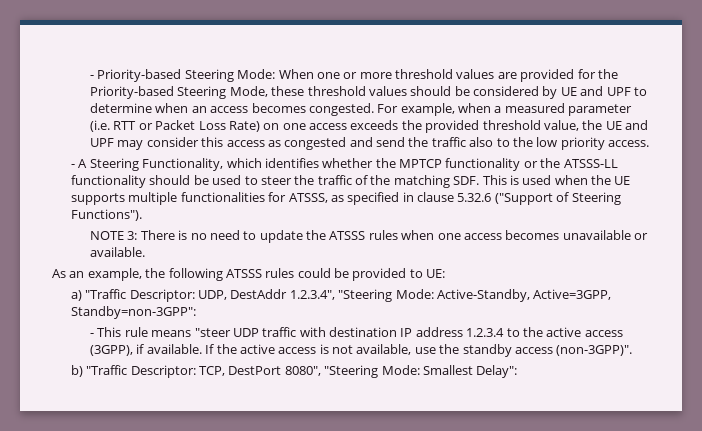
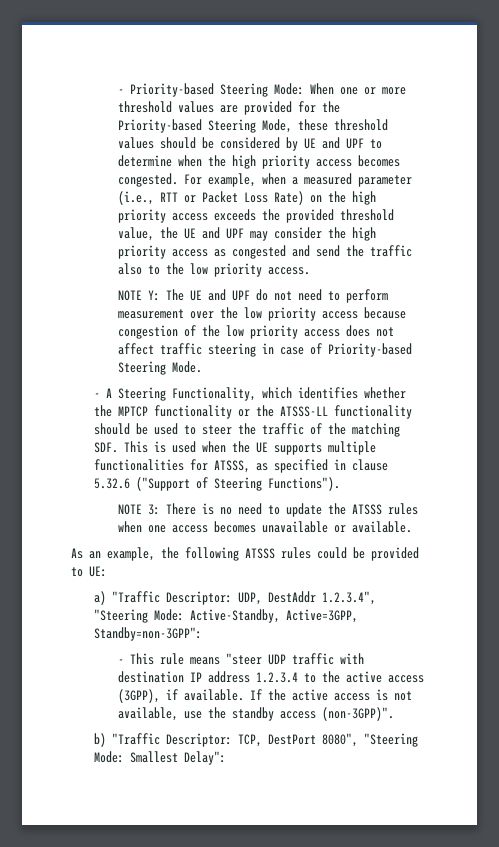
- - Priority-based Steering Mode: When one or more threshold values are provided for the Priority-based Steering Mode, these threshold values should be considered by UE and UPF to determine when an access becomes congested.
+ - Priority-based Steering Mode: When one or more threshold values are provided for the Priority-based Steering Mode, these threshold values should be considered by UE and UPF to determine when the high priority access becomes congested.
- For example, when a measured parameter (i.e. RTT or Packet Loss Rate) on one access exceeds the provided threshold value, the UE and UPF may consider this access as congested and send the traffic also to the low priority access.
+ For example, when a measured parameter (i.e., RTT or Packet Loss Rate) on the high priority access exceeds the provided threshold value, the UE and UPF may consider the high priority access as congested and send the traffic also to the low priority access.
+ NOTE Y: The UE and UPF do not need to perform measurement over the low priority access because congestion of the low priority access does not affect traffic steering in case of Priority-based Steering Mode.

